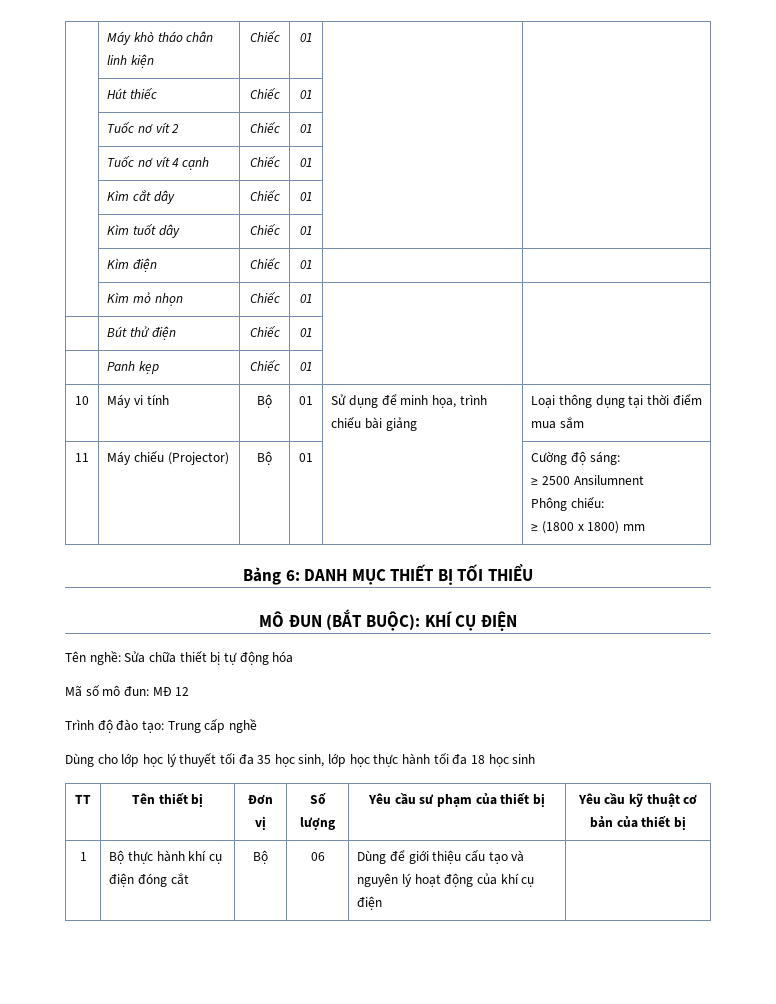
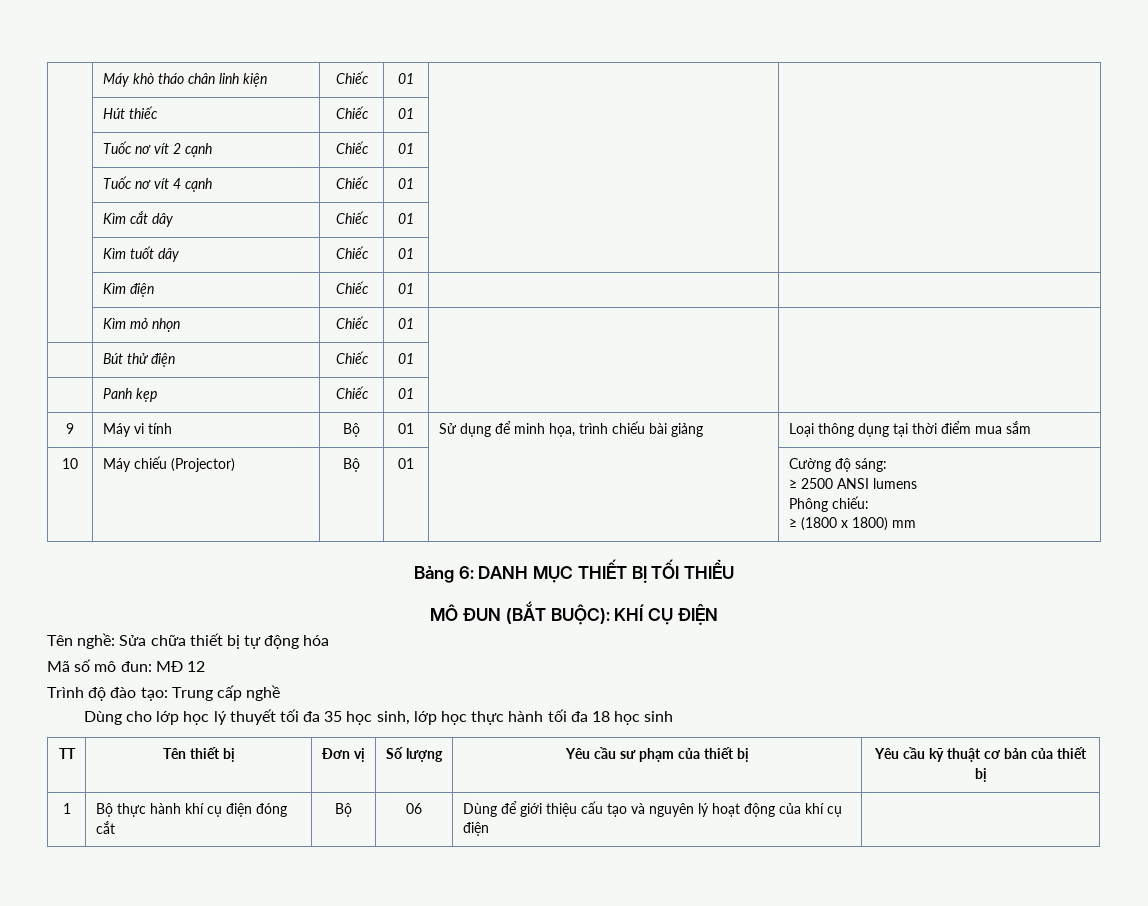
- | Tuốc nơ vít 2 | Chiếc | 01 | |
+ | Tuốc nơ vít 2 cạnh | Chiếc | 01 | |
- 10 | Máy vi tính | Bộ | 01 | Sử dụng để minh họa, trình chiếu bài giảng | Loại thông dụng tại thời điểm mua sắm
+ 9 | Máy vi tính | Bộ | 01 | Sử dụng để minh họa, trình chiếu bài giảng | Loại thông dụng tại thời điểm mua sắm
- 11 | Máy chiếu (Projector) | Bộ | 01 | | Cường độ sáng:
- ≥ 2500 Ansilumnent
+ 10 | Máy chiếu (Projector) | Bộ | 01 | | Cường độ sáng:
+ ≥ 2500 ANSI lumens

